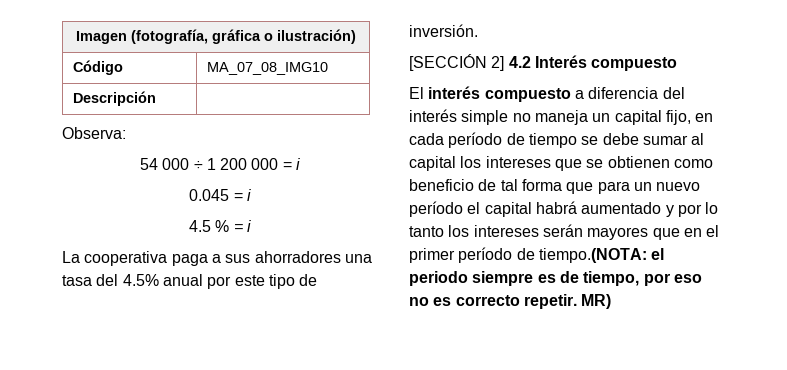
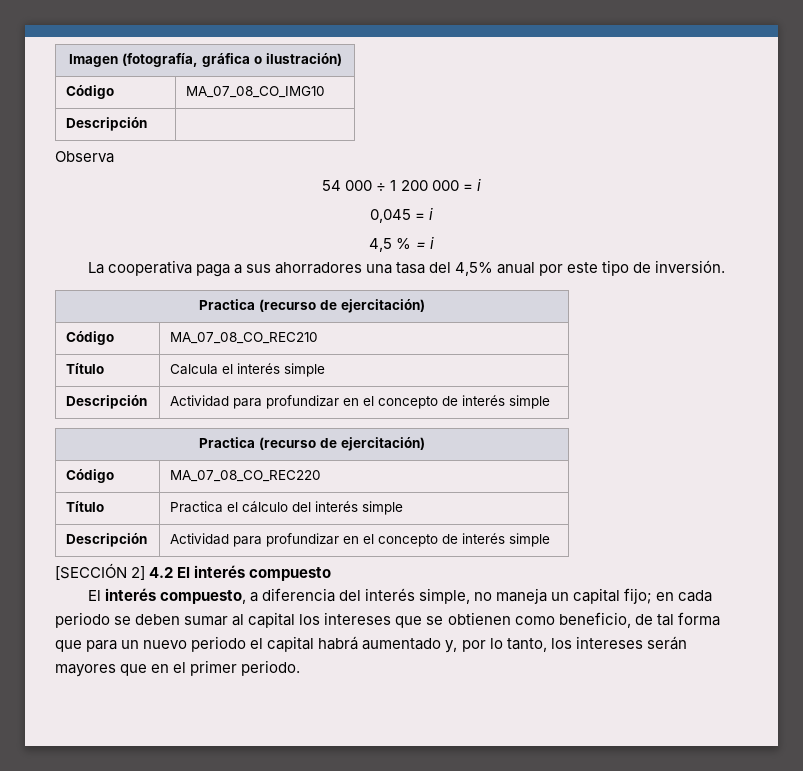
- Código | MA_07_08_IMG10
+ Código | MA_07_08_CO_IMG10
- Observa:
+ Observa
- 0.045 = i
- 4.5 % = i
+ 0,045 = i
+ 4,5 % = i
- La cooperativa paga a sus ahorradores una tasa del 4.5% anual por este tipo de inversión.
+ La cooperativa paga a sus ahorradores una tasa del 4,5% anual por este tipo de inversión.
+ Practica (recurso de ejercitación)
+ Código | MA_07_08_CO_REC210
+ Título | Calcula el interés simple
+ Descripción | Actividad para profundizar en el concepto de interés simple
+ Practica (recurso de ejercitación)
+ Código | MA_07_08_CO_REC220
+ Título | Practica el cálculo del interés simple
+ Descripción | Actividad para profundizar en el concepto de interés simple
- [SECCIÓN 2] 4.2 Interés compuesto
+ [SECCIÓN 2] 4.2 El interés compuesto
- El interés compuesto a diferencia del interés simple no maneja un capital fijo, en cada período de tiempo se debe sumar al capital los intereses que se obtienen como beneficio de tal forma que para un nuevo período el capital habrá aumentado y por lo tanto los intereses serán mayores que en el primer período de tiempo.(NOTA: el periodo siempre es de tiempo, por eso no es correcto repetir. MR)
+ El interés compuesto, a diferencia del interés simple, no maneja un capital fijo; en cada periodo se deben sumar al capital los intereses que se obtienen como beneficio, de tal forma que para un nuevo periodo el capital habrá aumentado y, por lo tanto, los intereses serán mayores que en el primer periodo.

